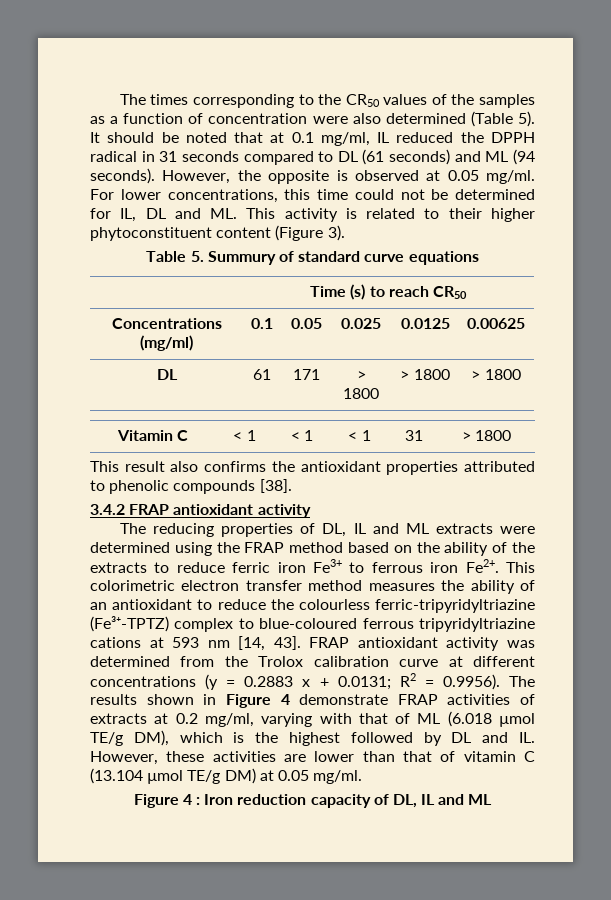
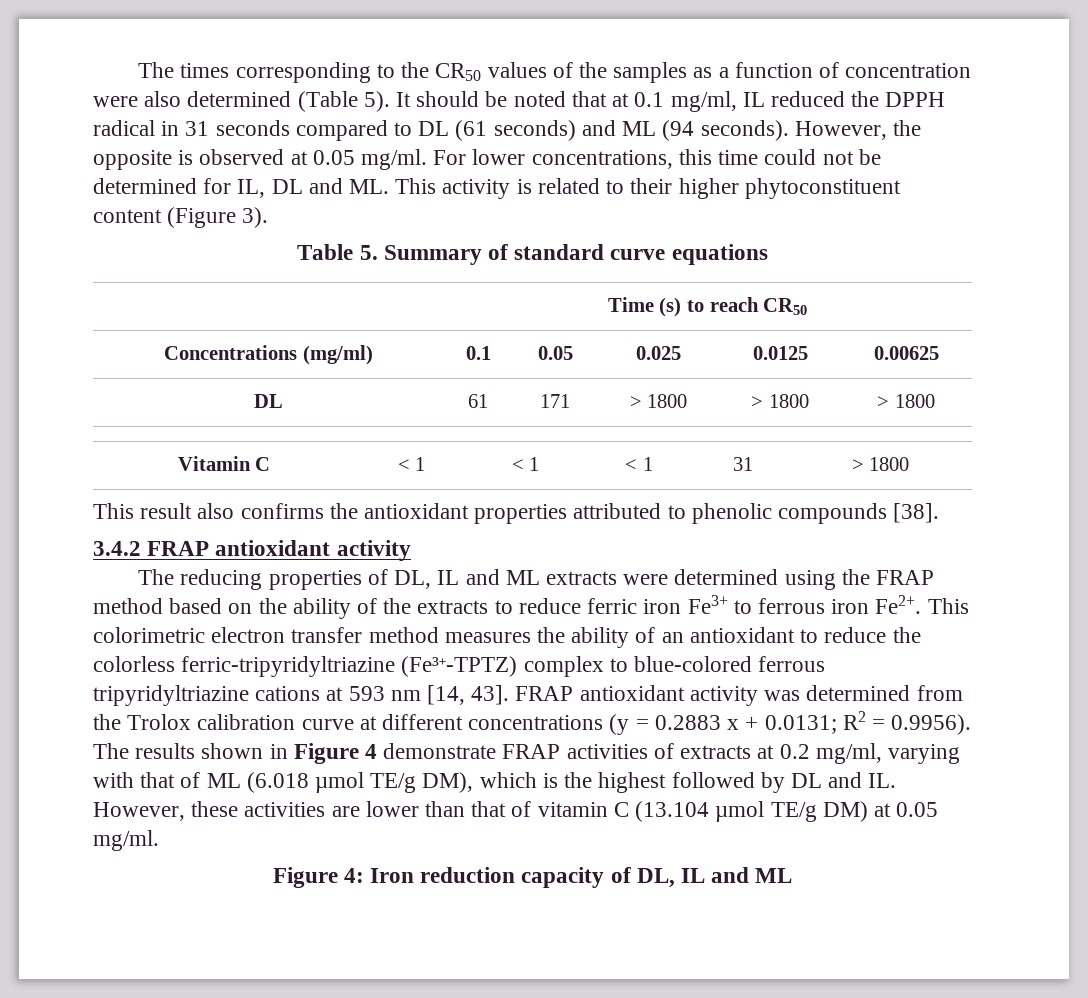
- Table 5. Summury of standard curve equations
+ Table 5. Summary of standard curve equations
- This colorimetric electron transfer method measures the ability of an antioxidant to reduce the colourless ferric-tripyridyltriazine (Fe³⁺-TPTZ) complex to blue-coloured ferrous tripyridyltriazine cations at 593 nm [14, 43].
+ This colorimetric electron transfer method measures the ability of an antioxidant to reduce the colorless ferric-tripyridyltriazine (Fe³⁺-TPTZ) complex to blue-colored ferrous tripyridyltriazine cations at 593 nm [14, 43].
- Figure 4 : Iron reduction capacity of DL, IL and ML
+ Figure 4: Iron reduction capacity of DL, IL and ML

